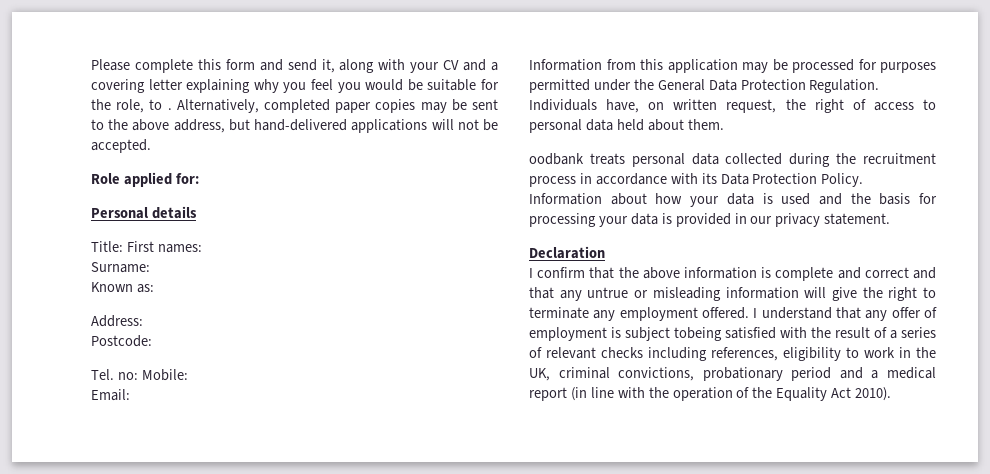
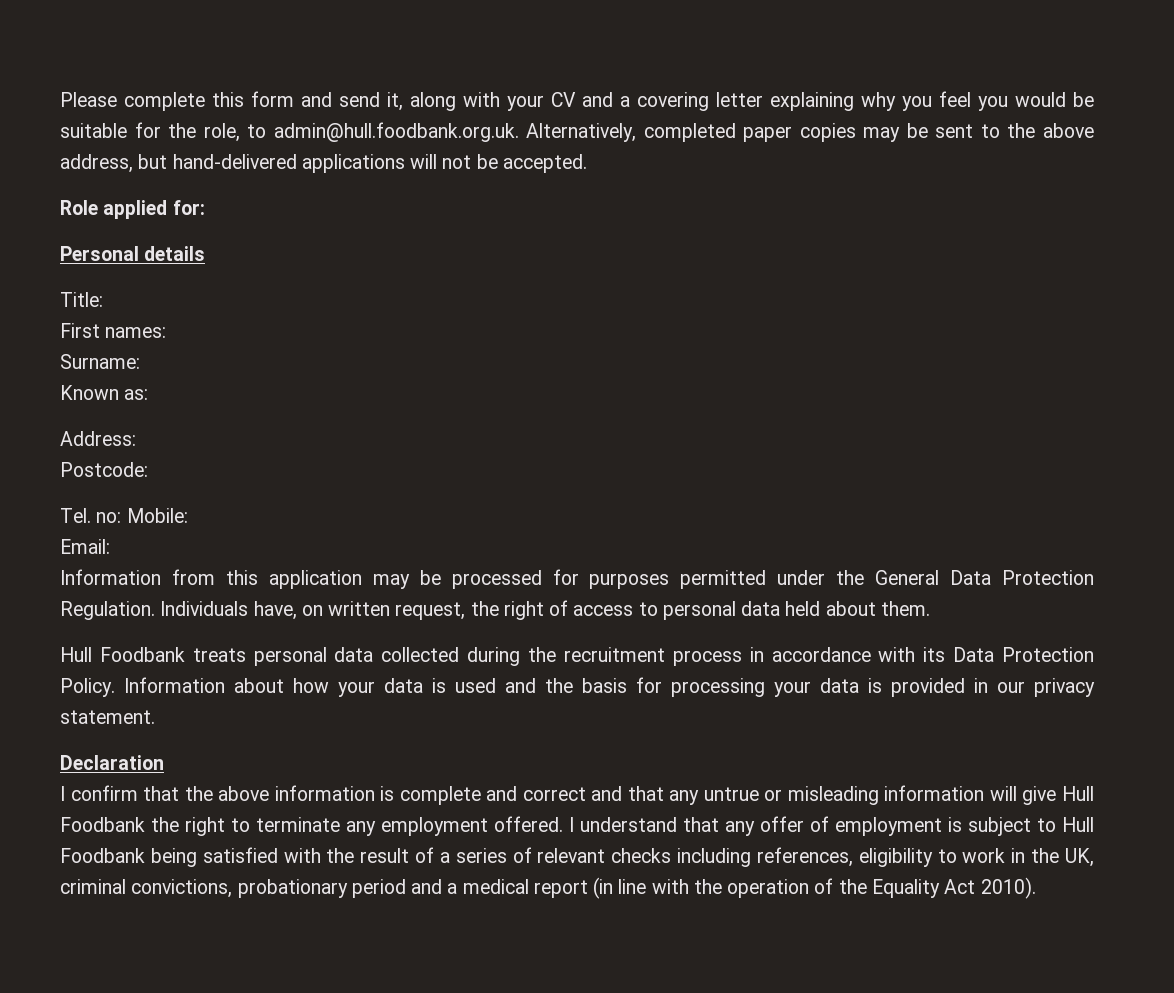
- Please complete this form and send it, along with your CV and a covering letter explaining why you feel you would be suitable for the role, to . Alternatively, completed paper copies may be sent to the above address, but hand-delivered applications will not be accepted.
+ Please complete this form and send it, along with your CV and a covering letter explaining why you feel you would be suitable for the role, to admin@hull.foodbank.org.uk. Alternatively, completed paper copies may be sent to the above address, but hand-delivered applications will not be accepted.
- Title: First names:
+ Title:
+ First names:
- oodbank treats personal data collected during the recruitment process in accordance with its Data Protection Policy.
+ Hull Foodbank treats personal data collected during the recruitment process in accordance with its Data Protection Policy.
- I confirm that the above information is complete and correct and that any untrue or misleading information will give the right to terminate any employment offered.
+ I confirm that the above information is complete and correct and that any untrue or misleading information will give Hull Foodbank the right to terminate any employment offered.
- I understand that any offer of employment is subject tobeing satisfied with the result of a series of relevant checks including references, eligibility to work in the UK, criminal convictions, probationary period and a medical report (in line with the operation of the Equality Act 2010).
+ I understand that any offer of employment is subject to Hull Foodbank being satisfied with the result of a series of relevant checks including references, eligibility to work in the UK, criminal convictions, probationary period and a medical report (in line with the operation of the Equality Act 2010).

